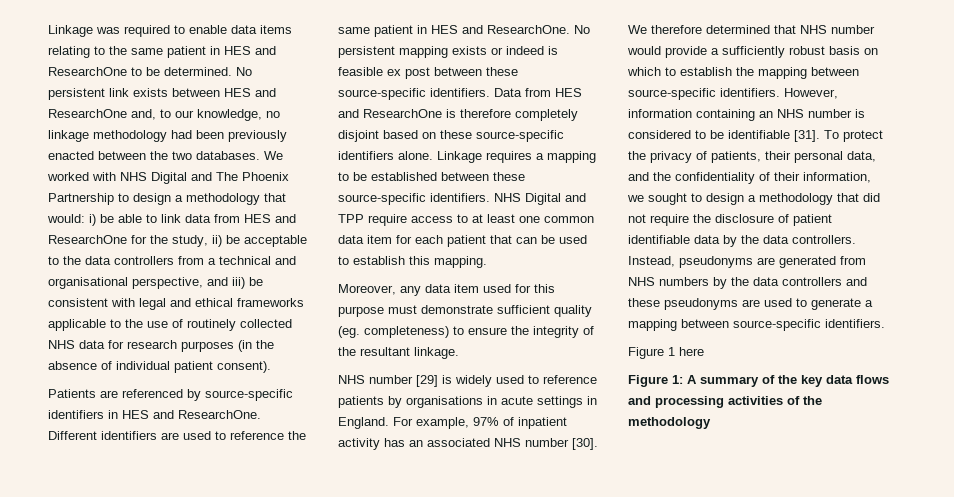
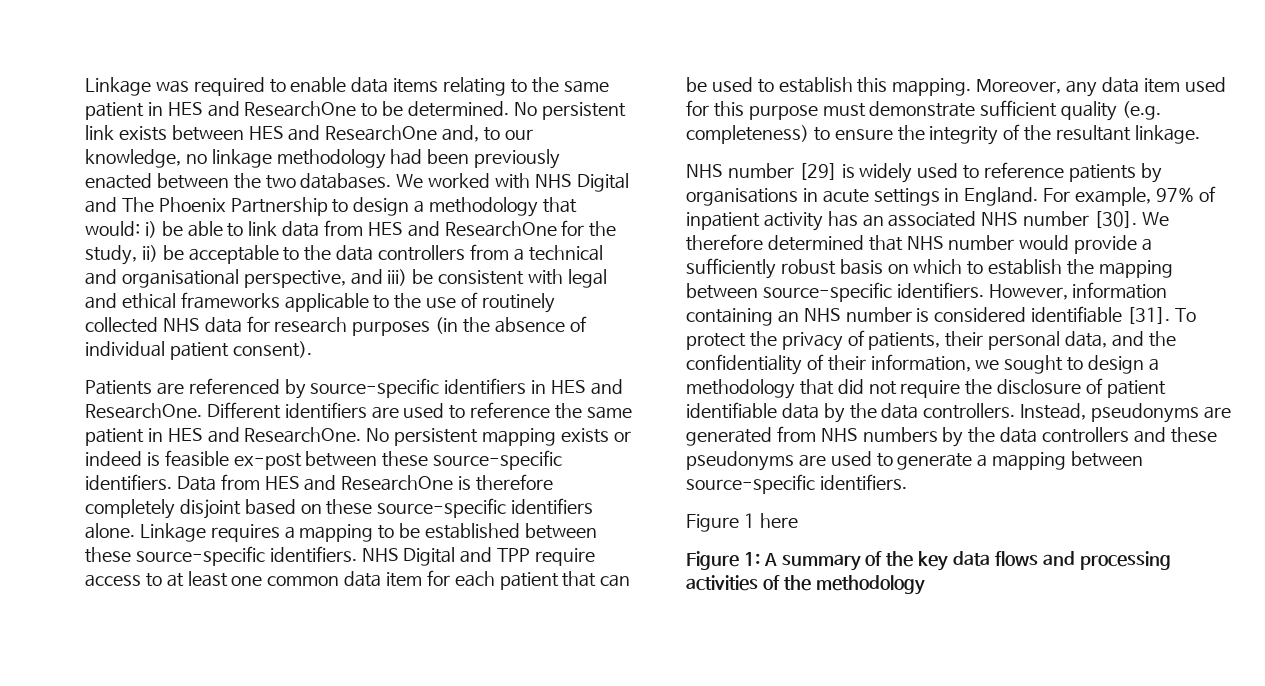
- No persistent mapping exists or indeed is feasible ex post between these source-specific identifiers.
+ No persistent mapping exists or indeed is feasible ex-post between these source-specific identifiers.
- NHS Digital and TPP require access to at least one common data item for each patient that can be used to establish this mapping.
- Moreover, any data item used for this purpose must demonstrate sufficient quality (eg. completeness) to ensure the integrity of the resultant linkage.
+ NHS Digital and TPP require access to at least one common data item for each patient that can be used to establish this mapping. Moreover, any data item used for this purpose must demonstrate sufficient quality (e.g. completeness) to ensure the integrity of the resultant linkage.
- However, information containing an NHS number is considered to be identifiable [31].
+ However, information containing an NHS number is considered identifiable [31].

